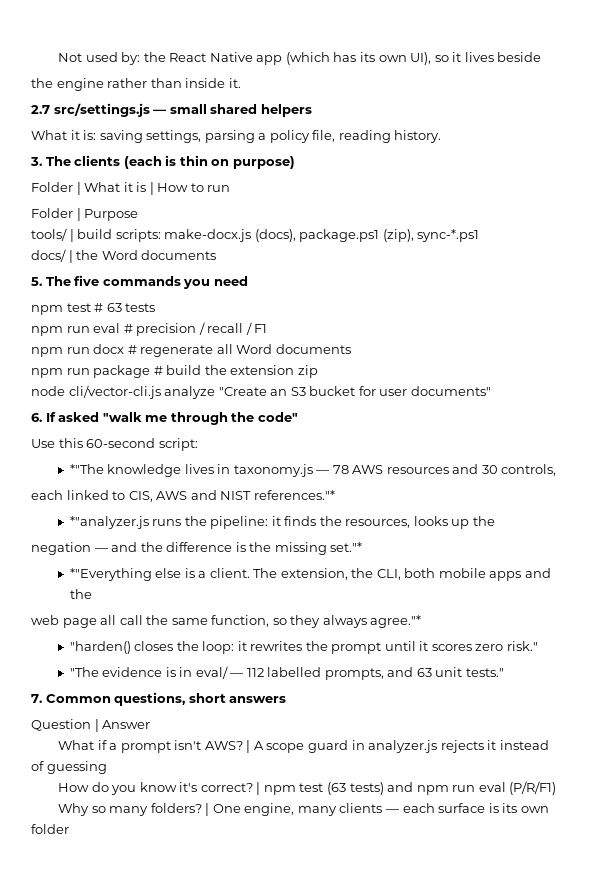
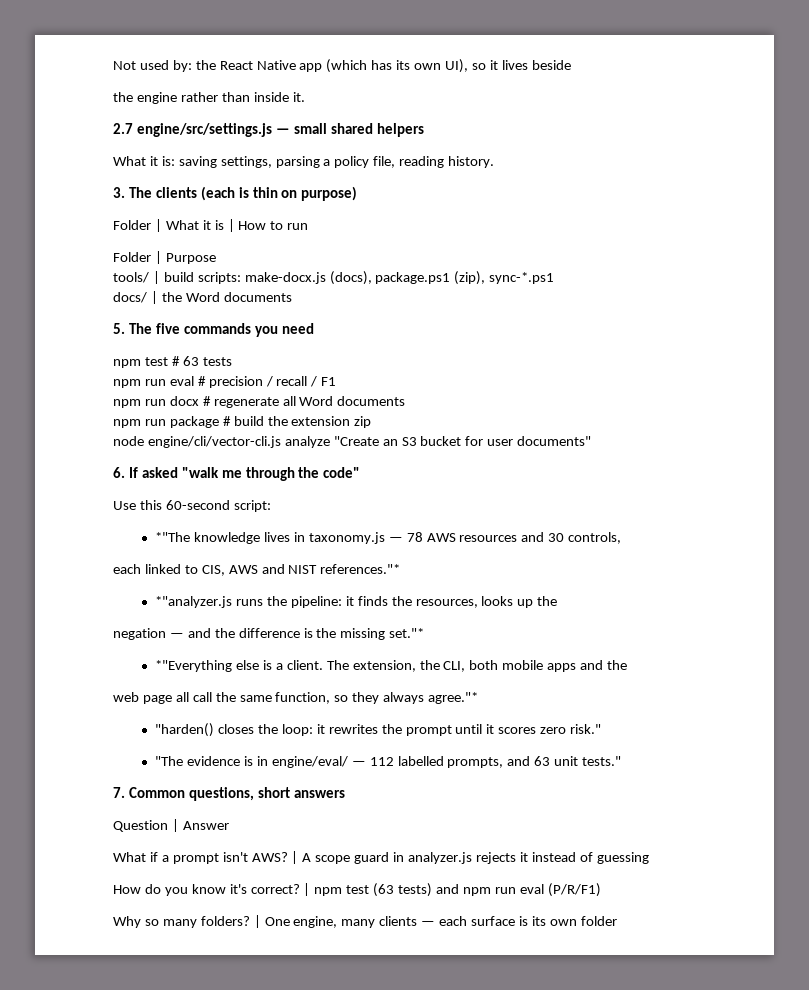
- 2.7 src/settings.js — small shared helpers
+ 2.7 engine/src/settings.js — small shared helpers
- node cli/vector-cli.js analyze "Create an S3 bucket for user documents"
+ node engine/cli/vector-cli.js analyze "Create an S3 bucket for user documents"
- "The evidence is in eval/ — 112 labelled prompts, and 63 unit tests."
+ "The evidence is in engine/eval/ — 112 labelled prompts, and 63 unit tests."

